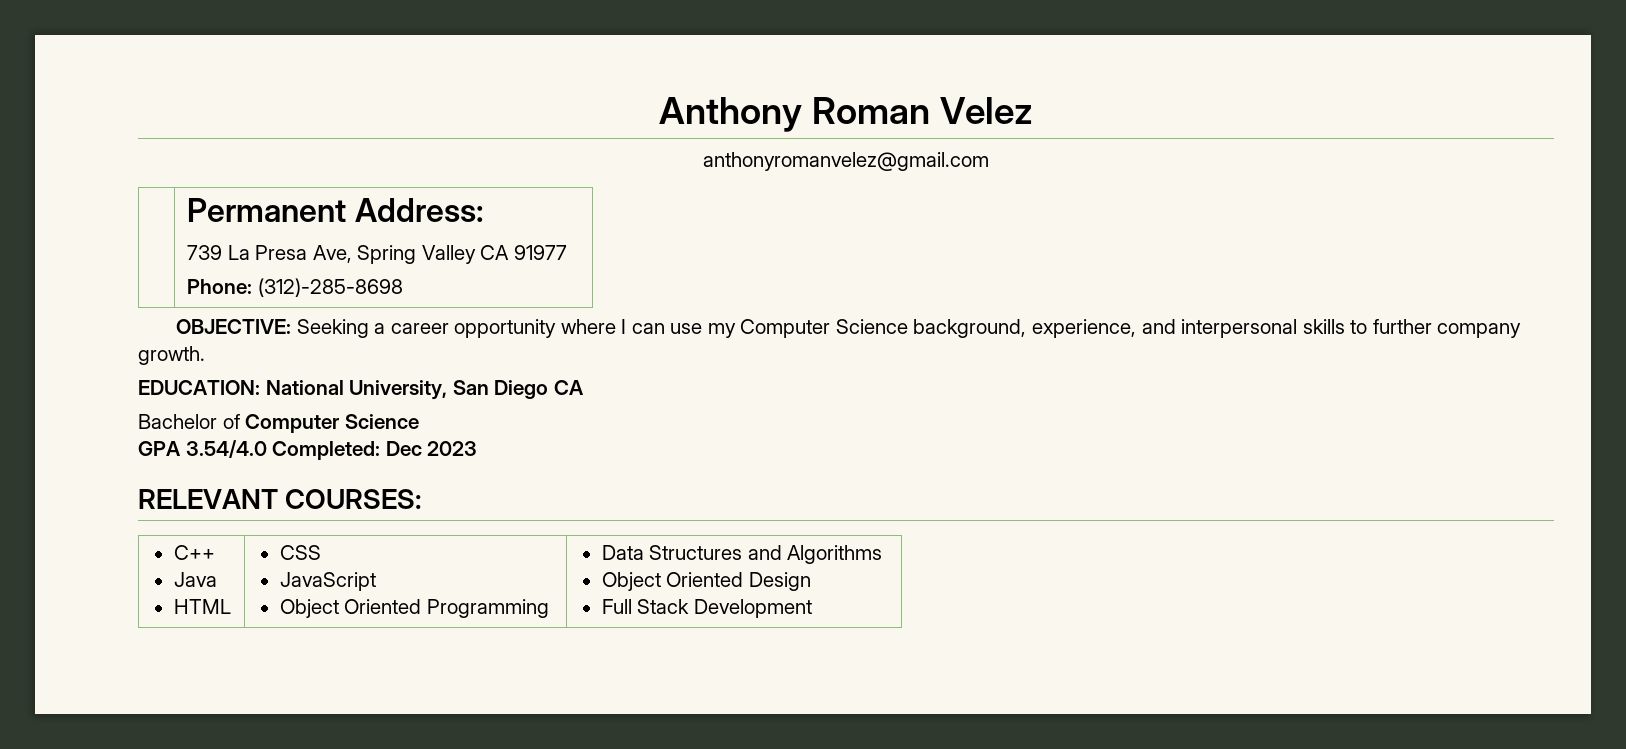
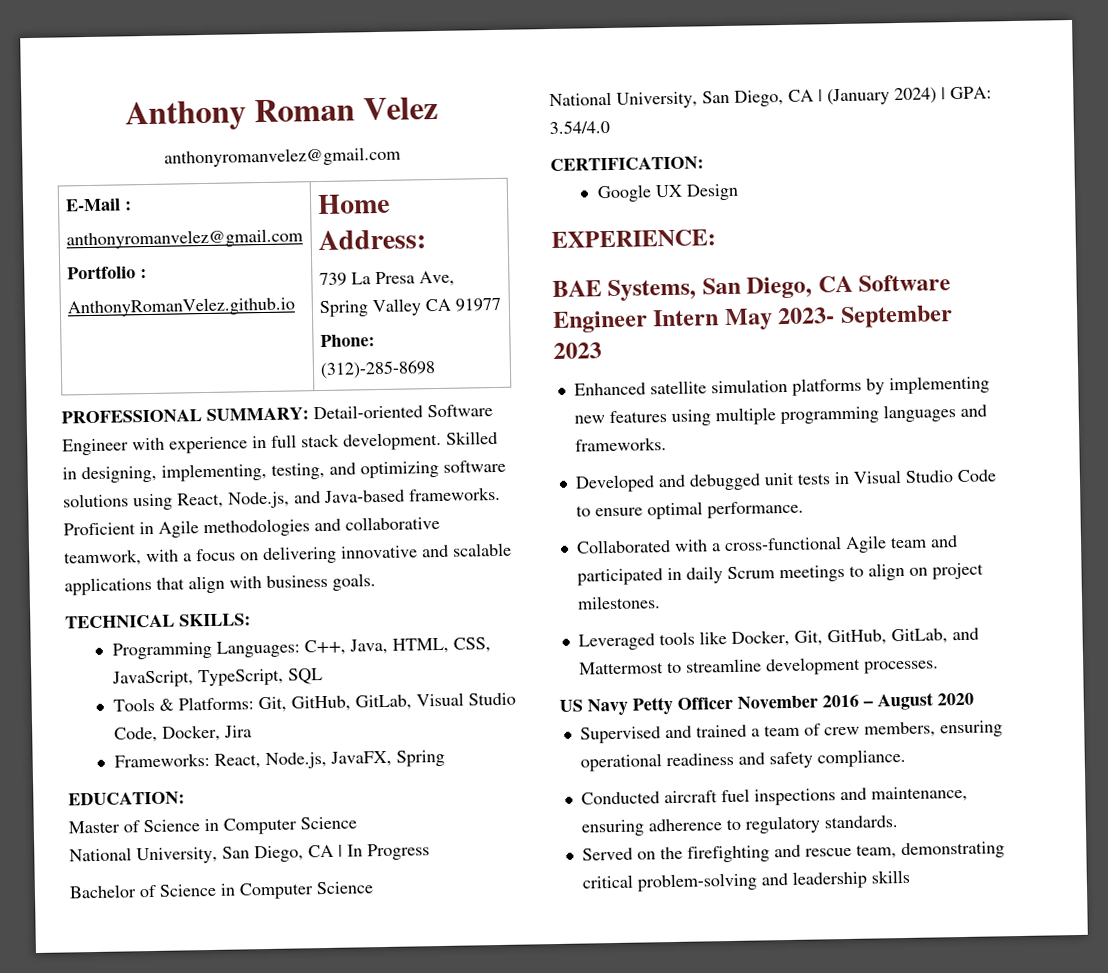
- | Permanent Address:
+ E-Mail :
+ anthonyromanvelez@gmail.com
+ Portfolio :
+ AnthonyRomanVelez.github.io | Home Address:
  739 La Presa Ave, Spring Valley CA 91977
- Phone: (312)-285-8698
+ Phone:
+ (312)-285-8698
- OBJECTIVE: Seeking a career opportunity where I can use my Computer Science background, experience, and interpersonal skills to further company growth.
- EDUCATION: National University, San Diego CA
+ PROFESSIONAL SUMMARY: Detail-oriented Software Engineer with experience in full stack development. Skilled in designing, implementing, testing, and optimizing software solutions using React, Node.js, and Java-based frameworks. Proficient in Agile methodologies and collaborative teamwork, with a focus on delivering innovative and scalable applications that align with business goals.
+ TECHNICAL SKILLS:
+ Programming Languages: C++, Java, HTML, CSS, JavaScript, TypeScript, SQL
+ Tools & Platforms: Git, GitHub, GitLab, Visual Studio Code, Docker, Jira
+ Frameworks: React, Node.js, JavaFX, Spring
+ EDUCATION:
+ Master of Science in Computer Science
+ National University, San Diego, CA | In Progress
- Bachelor of Computer Science
- GPA 3.54/4.0 Completed: Dec 2023
- RELEVANT COURSES:
- C++
- Java
- HTML | CSS
- JavaScript
- Object Oriented Programming | Data Structures and Algorithms
- Object Oriented Design
- Full Stack Development
+ Bachelor of Science in Computer Science
+ National University, San Diego, CA | (January 2024) | GPA: 3.54/4.0
+ CERTIFICATION:
+ Google UX Design
+ EXPERIENCE:
+ BAE Systems, San Diego, CA Software Engineer Intern May 2023- September 2023
+ Enhanced satellite simulation platforms by implementing new features using multiple programming languages and frameworks.
+ Developed and debugged unit tests in Visual Studio Code to ensure optimal performance.
+ Collaborated with a cross-functional Agile team and participated in daily Scrum meetings to align on project milestones.
+ Leveraged tools like Docker, Git, GitHub, GitLab, and Mattermost to streamline development processes.
+ US Navy Petty Officer November 2016 – August 2020
+ Supervised and trained a team of crew members, ensuring operational readiness and safety compliance.
+ Conducted aircraft fuel inspections and maintenance, ensuring adherence to regulatory standards.
+ Served on the firefighting and rescue team, demonstrating critical problem-solving and leadership skills

